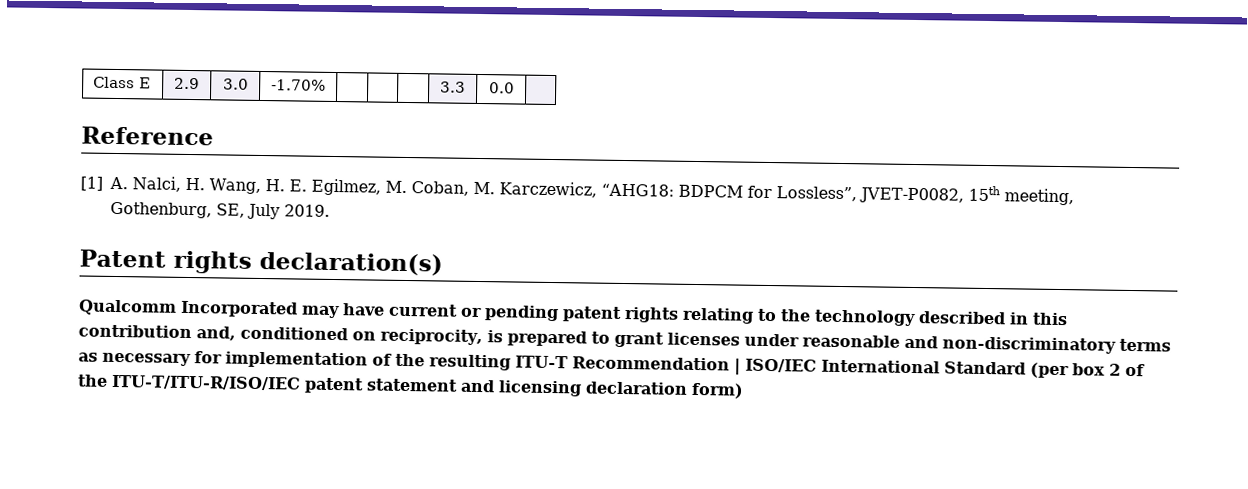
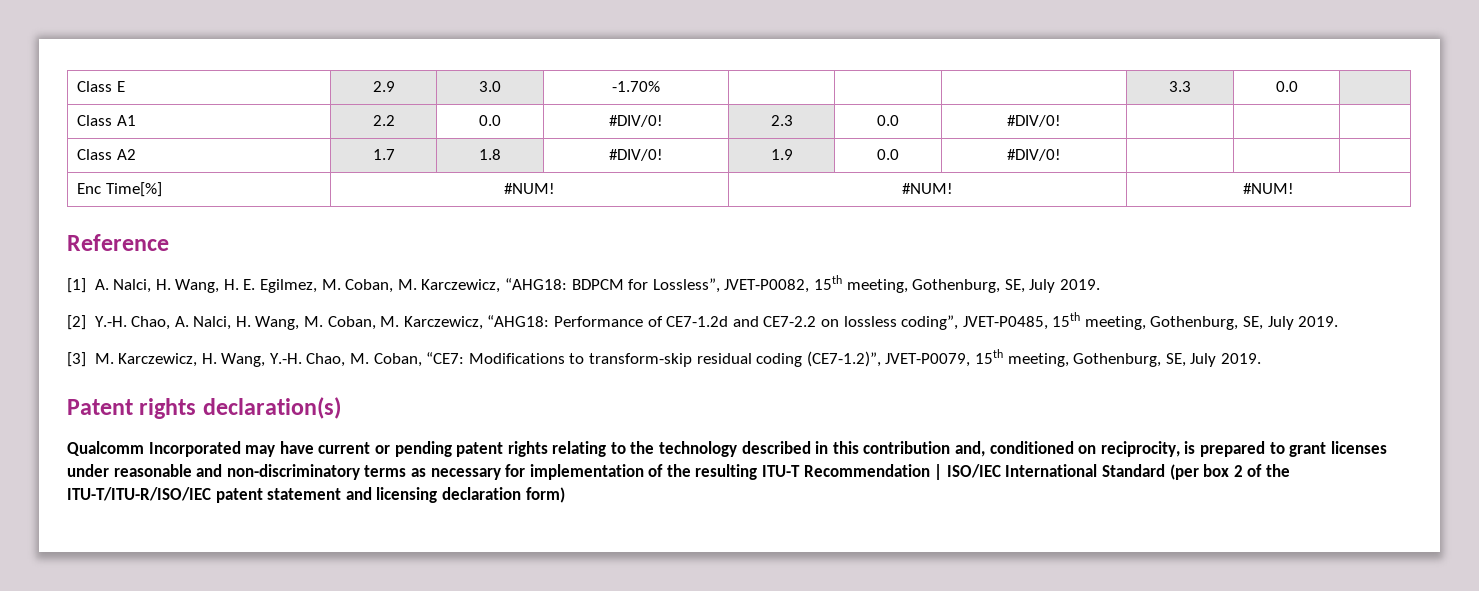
+ Class A1 | 2.2 | 0.0 | #DIV/0! | 2.3 | 0.0 | #DIV/0! | | |
+ Class A2 | 1.7 | 1.8 | #DIV/0! | 1.9 | 0.0 | #DIV/0! | | |
+ Enc Time[%] | #NUM! | #NUM! | #NUM!
+ [2] Y.-H. Chao, A. Nalci, H. Wang, M. Coban, M. Karczewicz, “AHG18: Performance of CE7-1.2d and CE7-2.2 on lossless coding”, JVET-P0485, 15th meeting, Gothenburg, SE, July 2019.
+ [3] M. Karczewicz, H. Wang, Y.-H. Chao, M. Coban, “CE7: Modifications to transform-skip residual coding (CE7-1.2)”, JVET-P0079, 15th meeting, Gothenburg, SE, July 2019.

